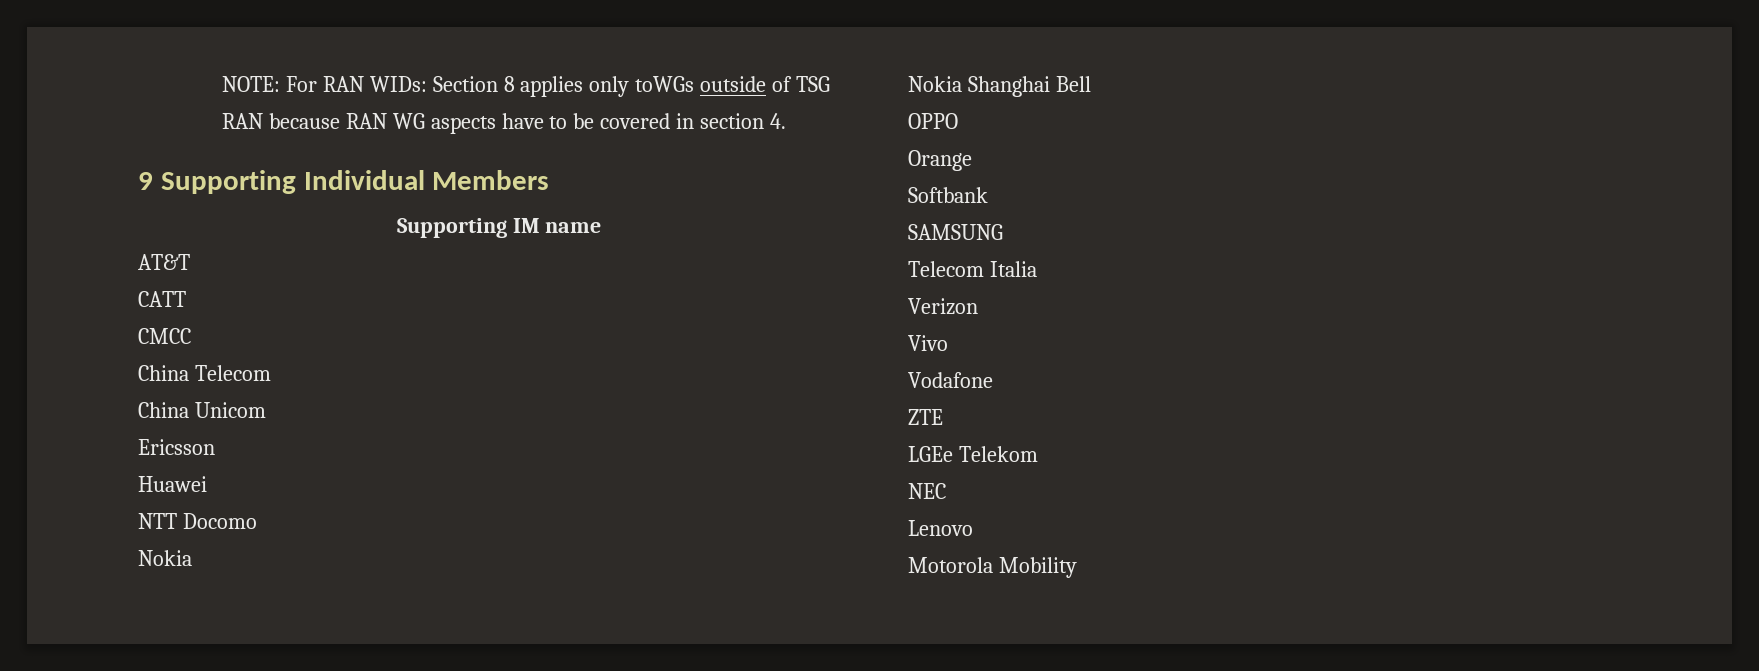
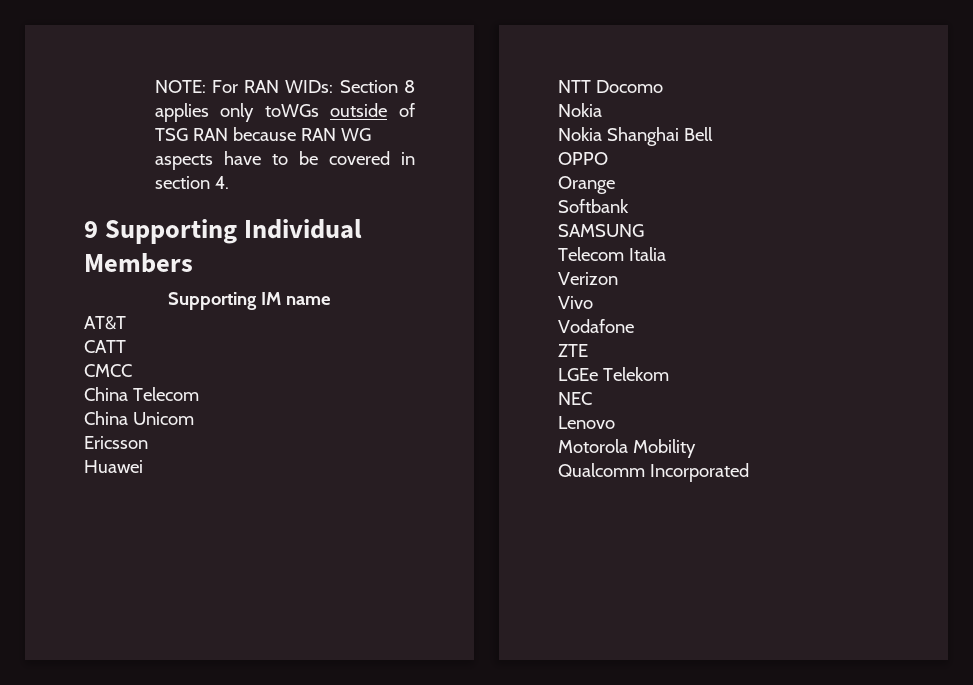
+ Qualcomm Incorporated

